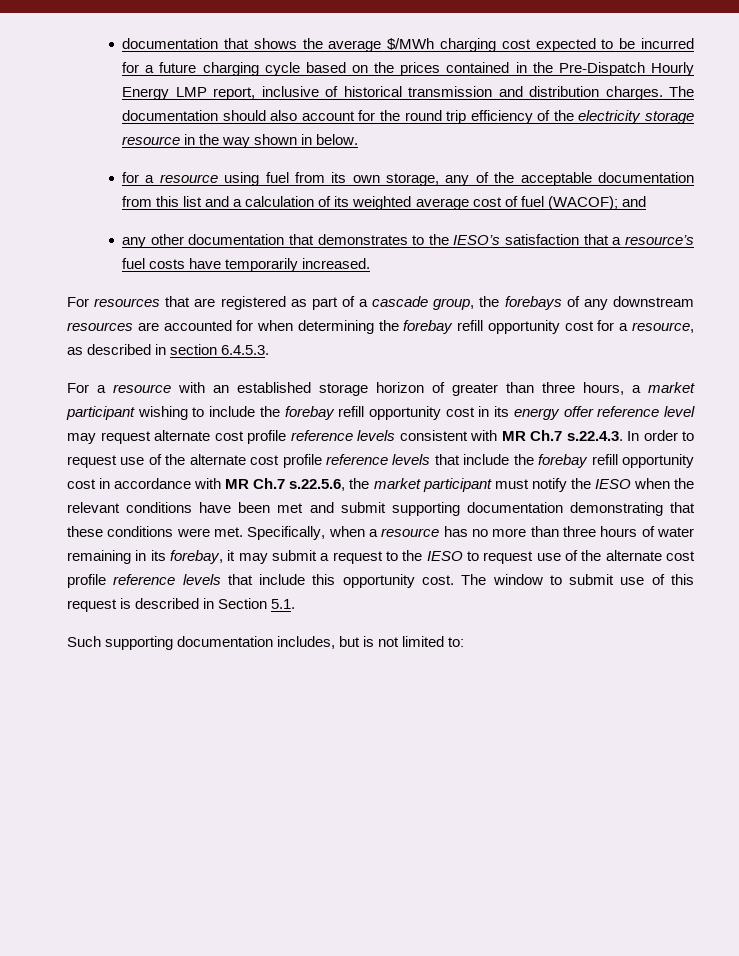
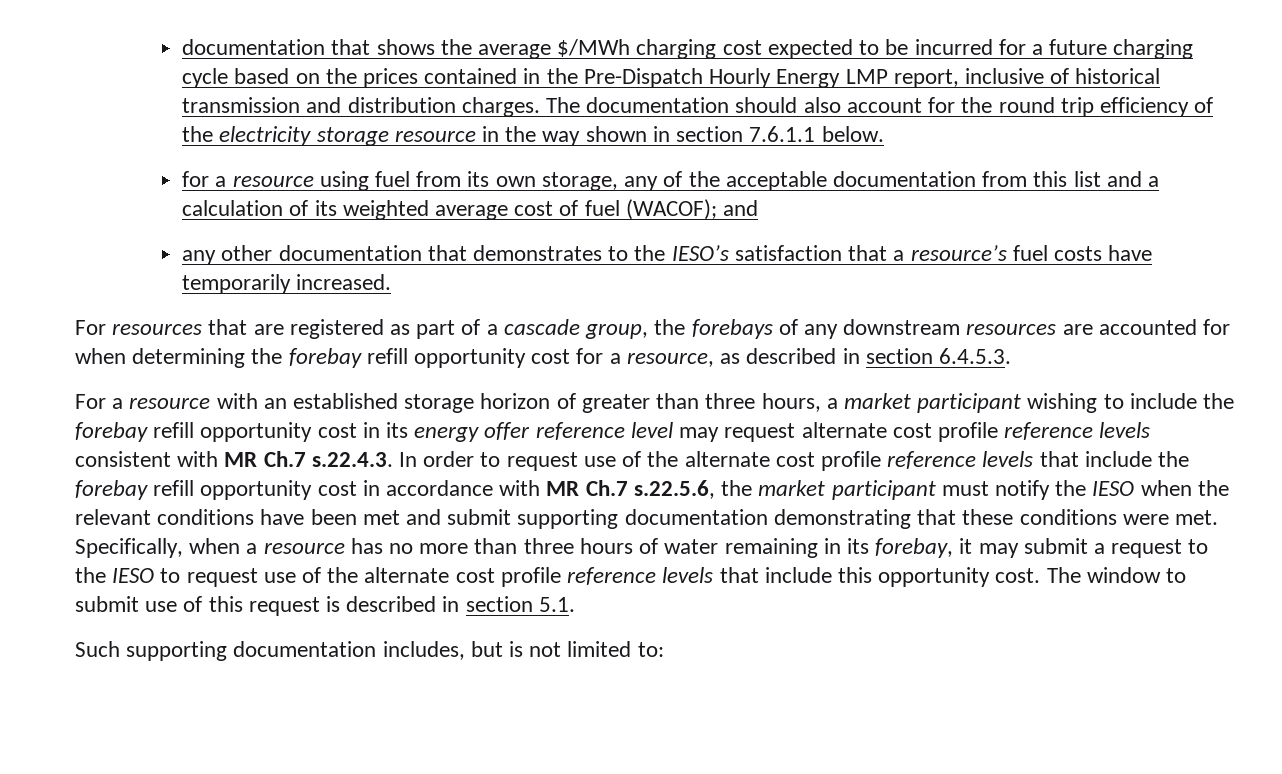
- The documentation should also account for the round trip efficiency of the electricity storage resource in the way shown in below.
+ The documentation should also account for the round trip efficiency of the electricity storage resource in the way shown in section 7.6.1.1 below.
- The window to submit use of this request is described in Section 5.1.
+ The window to submit use of this request is described in section 5.1.

